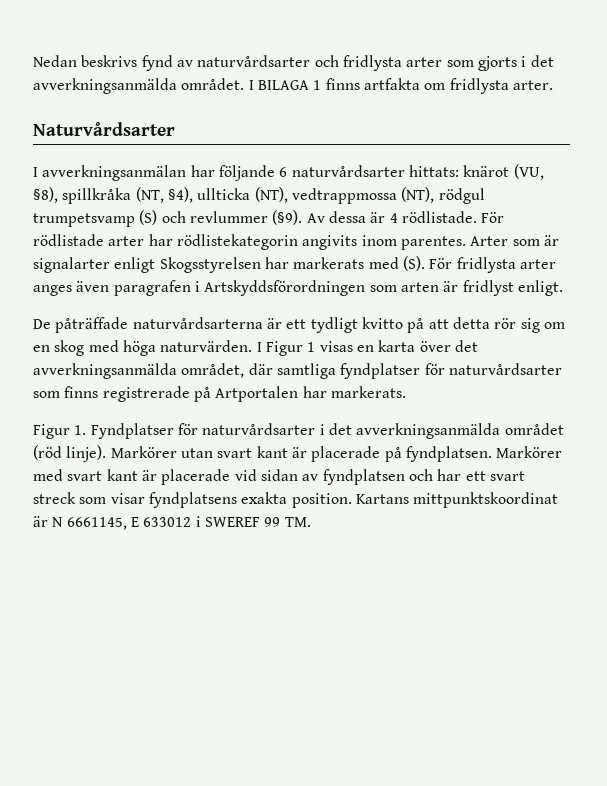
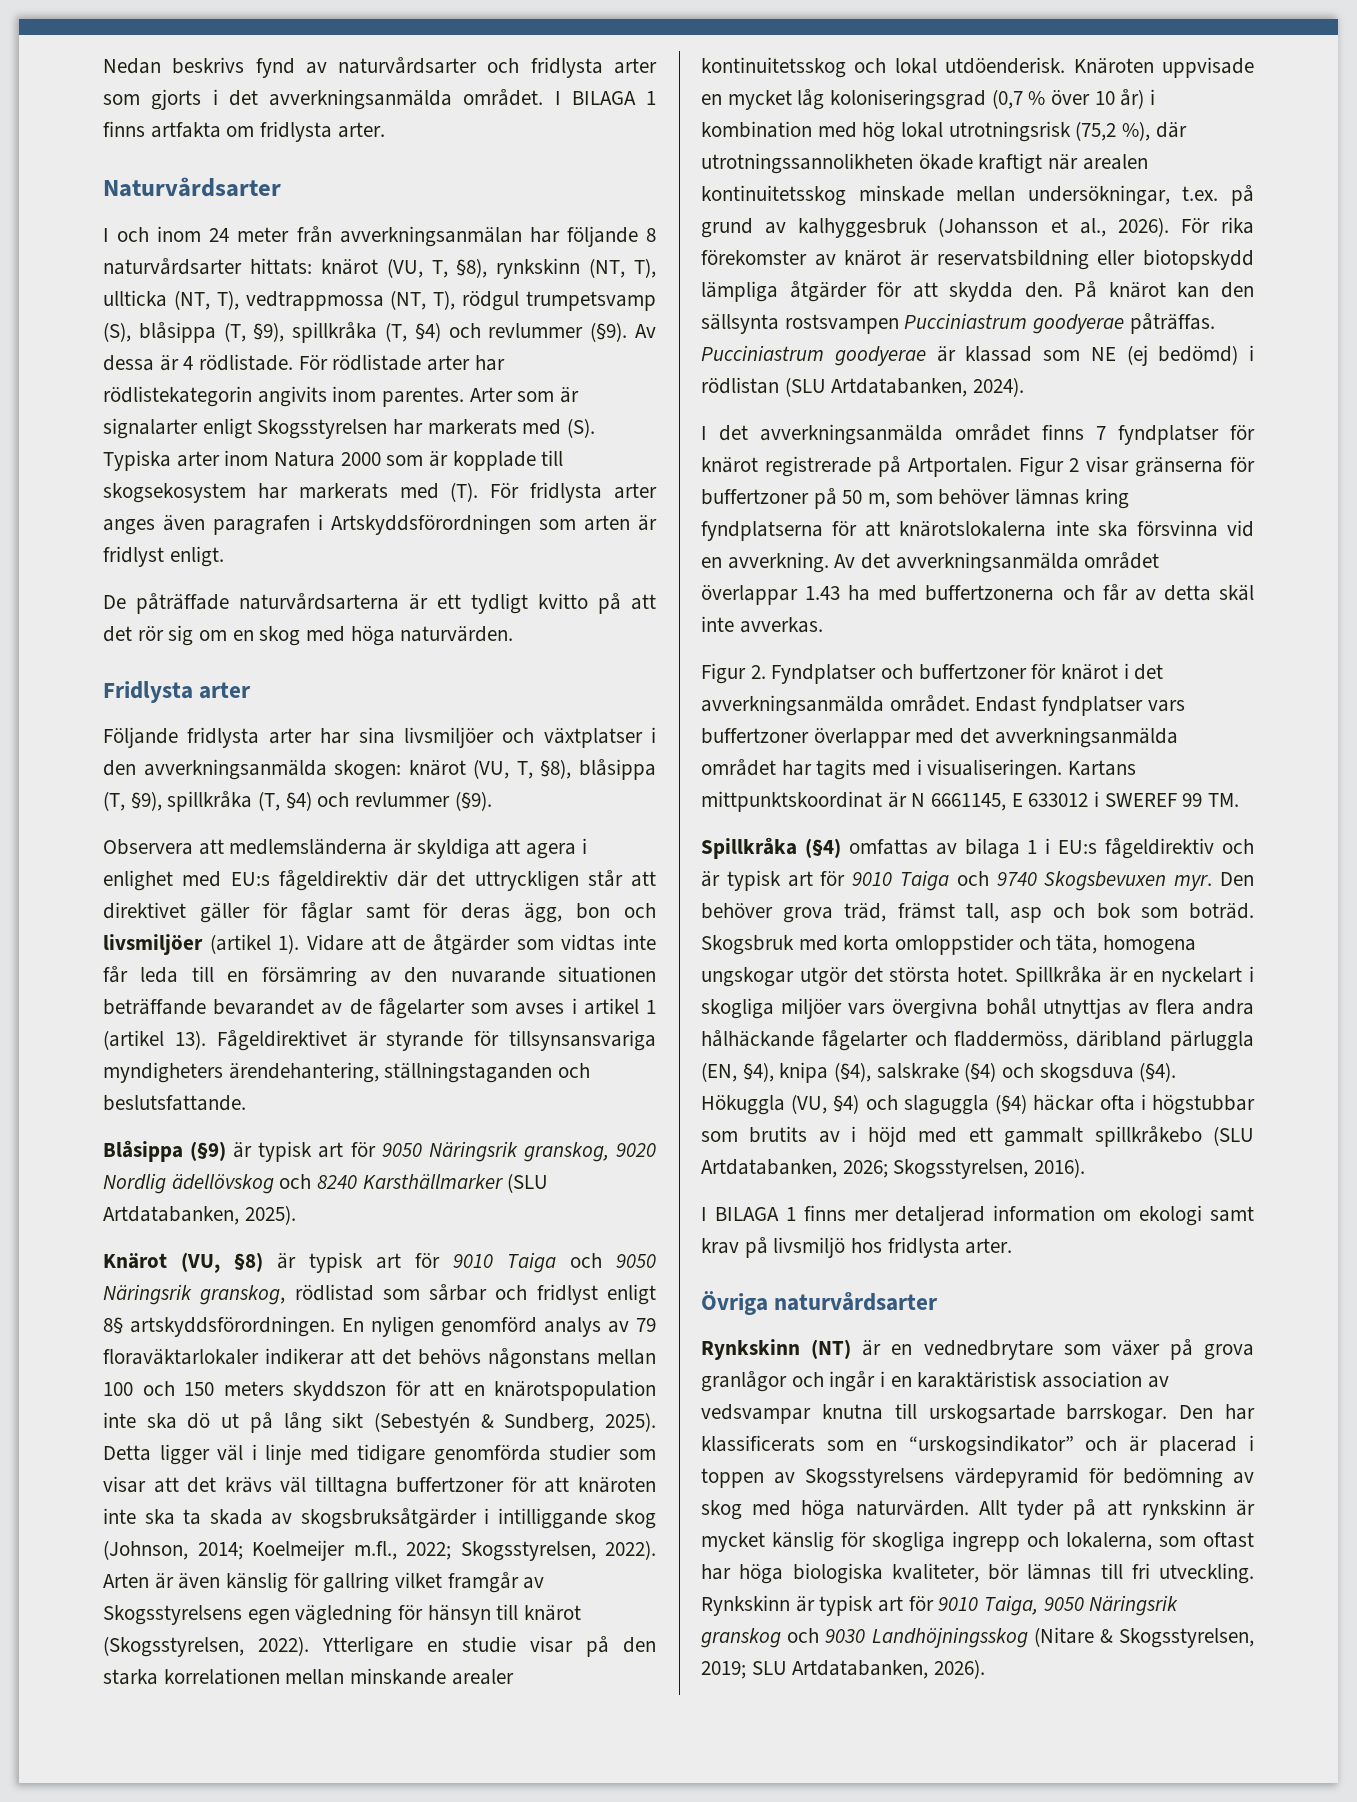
- I avverkningsanmälan har följande 6 naturvårdsarter hittats: knärot (VU, §8), spillkråka (NT, §4), ullticka (NT), vedtrappmossa (NT), rödgul trumpetsvamp (S) och revlummer (§9).
+ I och inom 24 meter från avverkningsanmälan har följande 8 naturvårdsarter hittats: knärot (VU, T, §8), rynkskinn (NT, T), ullticka (NT, T), vedtrappmossa (NT, T), rödgul trumpetsvamp (S), blåsippa (T, §9), spillkråka (T, §4) och revlummer (§9).
- Arter som är signalarter enligt Skogsstyrelsen har markerats med (S). För fridlysta arter anges även paragrafen i Artskyddsförordningen som arten är fridlyst enligt.
+ Arter som är signalarter enligt Skogsstyrelsen har markerats med (S). Typiska arter inom Natura 2000 som är kopplade till skogsekosystem har markerats med (T). För fridlysta arter anges även paragrafen i Artskyddsförordningen som arten är fridlyst enligt.
- De påträffade naturvårdsarterna är ett tydligt kvitto på att detta rör sig om en skog med höga naturvärden. I Figur 1 visas en karta över det avverkningsanmälda området, där samtliga fyndplatser för naturvårdsarter som finns registrerade på Artportalen har markerats.
- Figur 1. Fyndplatser för naturvårdsarter i det avverkningsanmälda området (röd linje). Markörer utan svart kant är placerade på fyndplatsen. Markörer med svart kant är placerade vid sidan av fyndplatsen och har ett svart streck som visar fyndplatsens exakta position.
+ De påträffade naturvårdsarterna är ett tydligt kvitto på att det rör sig om en skog med höga naturvärden.
+ Fridlysta arter
+ Följande fridlysta arter har sina livsmiljöer och växtplatser i den avverkningsanmälda skogen: knärot (VU, T, §8), blåsippa (T, §9), spillkråka (T, §4) och revlummer (§9).
+ Observera att medlemsländerna är skyldiga att agera i enlighet med EU:s fågeldirektiv där det uttryckligen står att direktivet gäller för fåglar samt för deras ägg, bon och livsmiljöer (artikel 1). Vidare att de åtgärder som vidtas inte får leda till en försämring av den nuvarande situationen beträffande bevarandet av de fågelarter som avses i artikel 1 (artikel 13). Fågeldirektivet är styrande för tillsynsansvariga myndigheters ärendehantering, ställningstaganden och beslutsfattande.
+ Blåsippa (§9) är typisk art för 9050 Näringsrik granskog, 9020 Nordlig ädellövskog och 8240 Karsthällmarker (SLU Artdatabanken, 2025).
+ Knärot (VU, §8) är typisk art för 9010 Taiga och 9050 Näringsrik granskog, rödlistad som sårbar och fridlyst enligt 8§ artskyddsförordningen. En nyligen genomförd analys av 79 floraväktarlokaler indikerar att det behövs någonstans mellan 100 och 150 meters skyddszon för att en knärotspopulation inte ska dö ut på lång sikt (Sebestyén & Sundberg, 2025). Detta ligger väl i linje med tidigare genomförda studier som visar att det krävs väl tilltagna buffertzoner för att knäroten inte ska ta skada av skogsbruksåtgärder i intilliggande skog (Johnson, 2014; Koelmeijer m.fl., 2022; Skogsstyrelsen, 2022). Arten är även känslig för gallring vilket framgår av Skogsstyrelsens egen vägledning för hänsyn till knärot (Skogsstyrelsen, 2022). Ytterligare en studie visar på den starka korrelationen mellan minskande arealer kontinuitetsskog och lokal utdöenderisk. Knäroten uppvisade en mycket låg koloniseringsgrad (0,7 % över 10 år) i kombination med hög lokal utrotningsrisk (75,2 %), där utrotningssannolikheten ökade kraftigt när arealen kontinuitetsskog minskade mellan undersökningar, t.ex. på grund av kalhyggesbruk (Johansson et al., 2026). För rika förekomster av knärot är reservatsbildning eller biotopskydd lämpliga åtgärder för att skydda den. På knärot kan den sällsynta rostsvampen Pucciniastrum goodyerae påträffas. Pucciniastrum goodyerae är klassad som NE (ej bedömd) i rödlistan (SLU Artdatabanken, 2024).
+ I det avverkningsanmälda området finns 7 fyndplatser för knärot registrerade på Artportalen. Figur 2 visar gränserna för buffertzoner på 50 m, som behöver lämnas kring fyndplatserna för att knärotslokalerna inte ska försvinna vid en avverkning. Av det avverkningsanmälda området överlappar 1.43 ha med buffertzonerna och får av detta skäl inte avverkas.
+ Figur 2. Fyndplatser och buffertzoner för knärot i det avverkningsanmälda området. Endast fyndplatser vars buffertzoner överlappar med det avverkningsanmälda området har tagits med i visualiseringen.
+ Spillkråka (§4) omfattas av bilaga 1 i EU:s fågeldirektiv och är typisk art för 9010 Taiga och 9740 Skogsbevuxen myr. Den behöver grova träd, främst tall, asp och bok som boträd. Skogsbruk med korta omloppstider och täta, homogena ungskogar utgör det största hotet. Spillkråka är en nyckelart i skogliga miljöer vars övergivna bohål utnyttjas av flera andra hålhäckande fågelarter och fladdermöss, däribland pärluggla (EN, §4), knipa (§4), salskrake (§4) och skogsduva (§4). Hökuggla (VU, §4) och slaguggla (§4) häckar ofta i högstubbar som brutits av i höjd med ett gammalt spillkråkebo (SLU Artdatabanken, 2026; Skogsstyrelsen, 2016).
+ I BILAGA 1 finns mer detaljerad information om ekologi samt krav på livsmiljö hos fridlysta arter.
+ Övriga naturvårdsarter
+ Rynkskinn (NT) är en vednedbrytare som växer på grova granlågor och ingår i en karaktäristisk association av vedsvampar knutna till urskogsartade barrskogar. Den har klassificerats som en “urskogsindikator” och är placerad i toppen av Skogsstyrelsens värdepyramid för bedömning av skog med höga naturvärden. Allt tyder på att rynkskinn är mycket känslig för skogliga ingrepp och lokalerna, som oftast har höga biologiska kvaliteter, bör lämnas till fri utveckling. Rynkskinn är typisk art för 9010 Taiga, 9050 Näringsrik granskog och 9030 Landhöjningsskog (Nitare & Skogsstyrelsen, 2019; SLU Artdatabanken, 2026).

